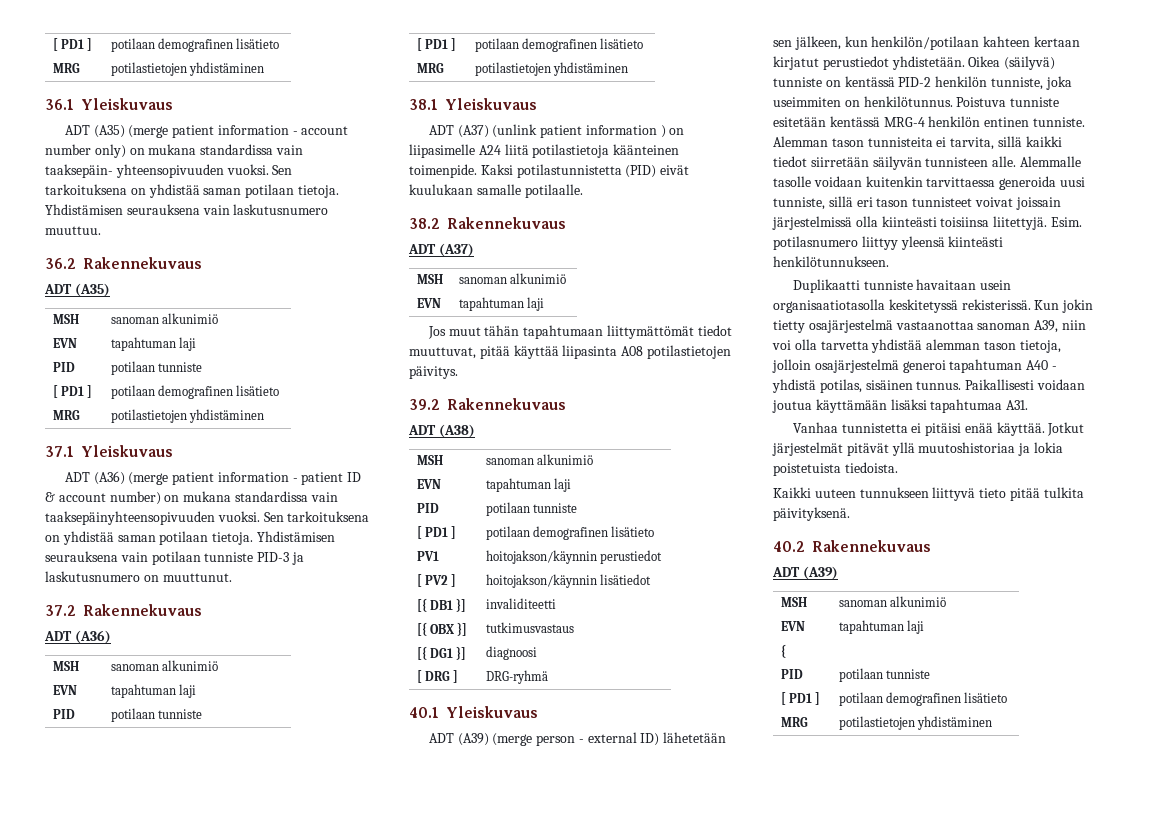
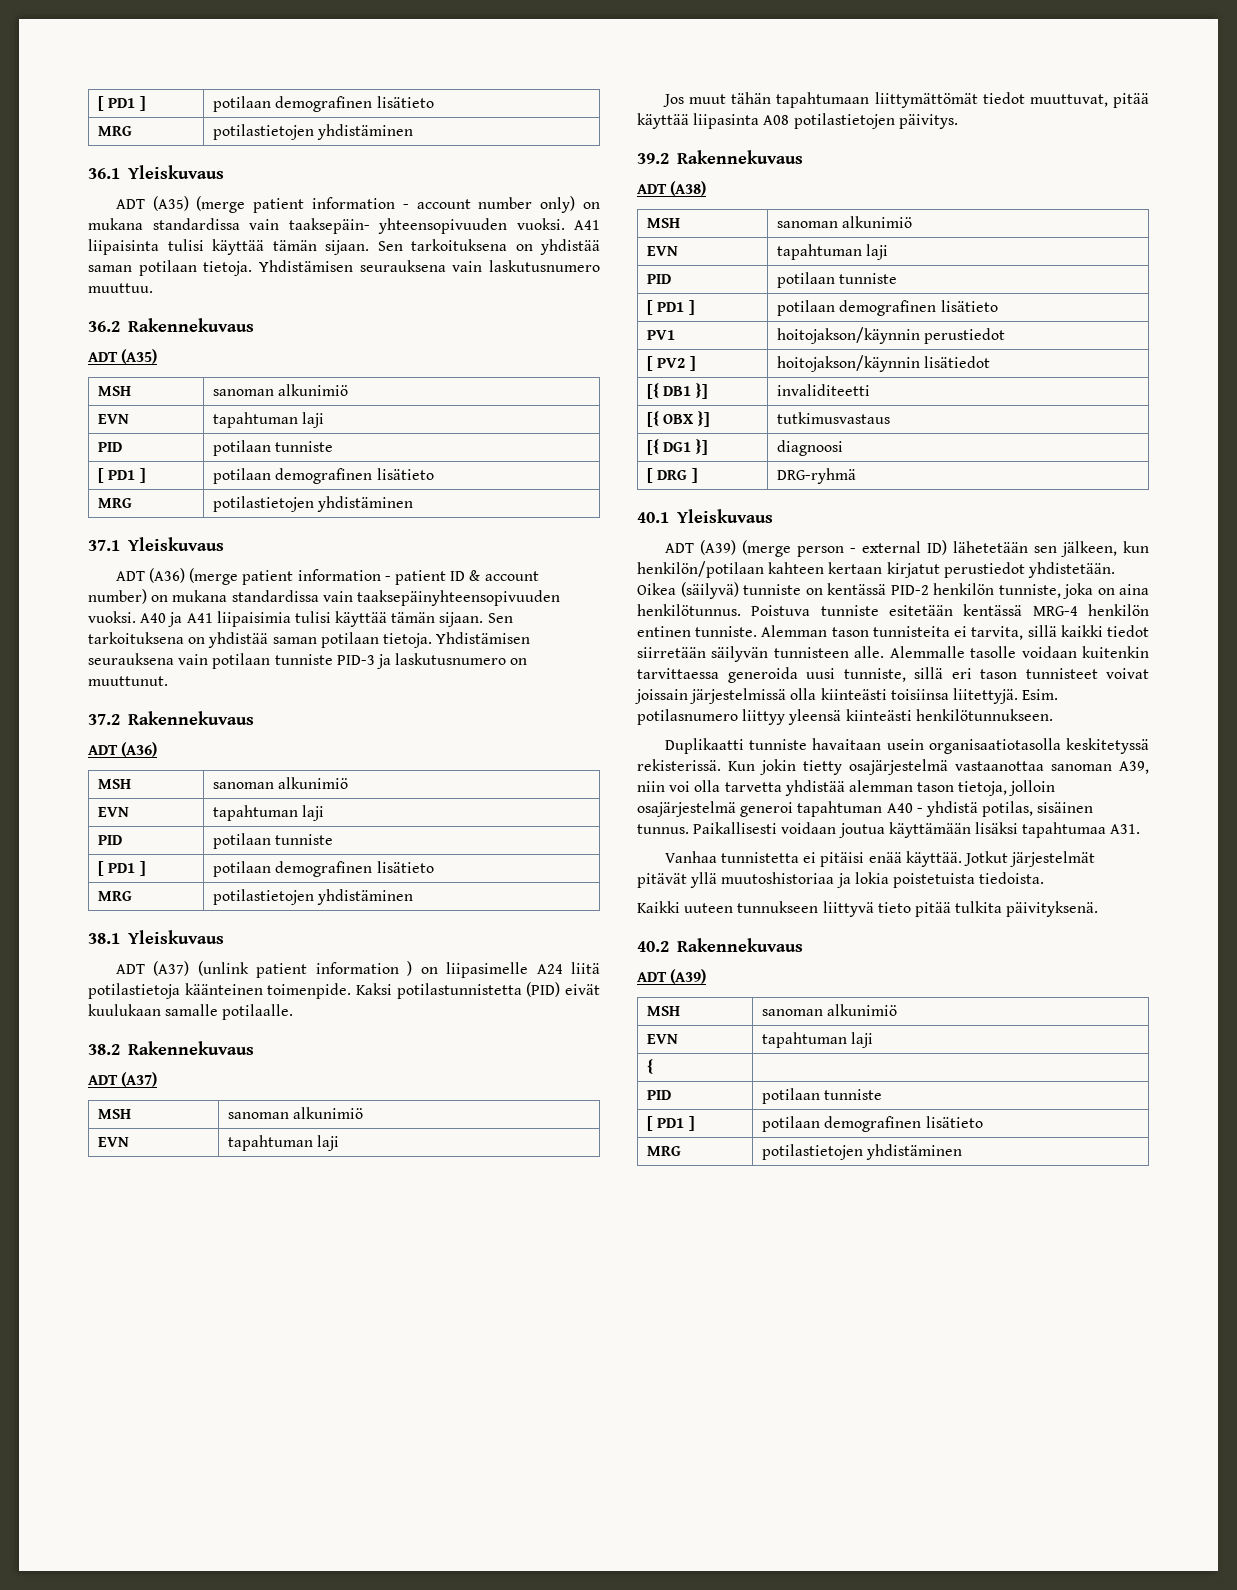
+ A41 liipaisinta tulisi käyttää tämän sijaan.
+ A40 ja A41 liipaisimia tulisi käyttää tämän sijaan.
- Oikea (säilyvä) tunniste on kentässä PID-2 henkilön tunniste, joka useimmiten on henkilötunnus.
+ Oikea (säilyvä) tunniste on kentässä PID-2 henkilön tunniste, joka on aina henkilötunnus.

